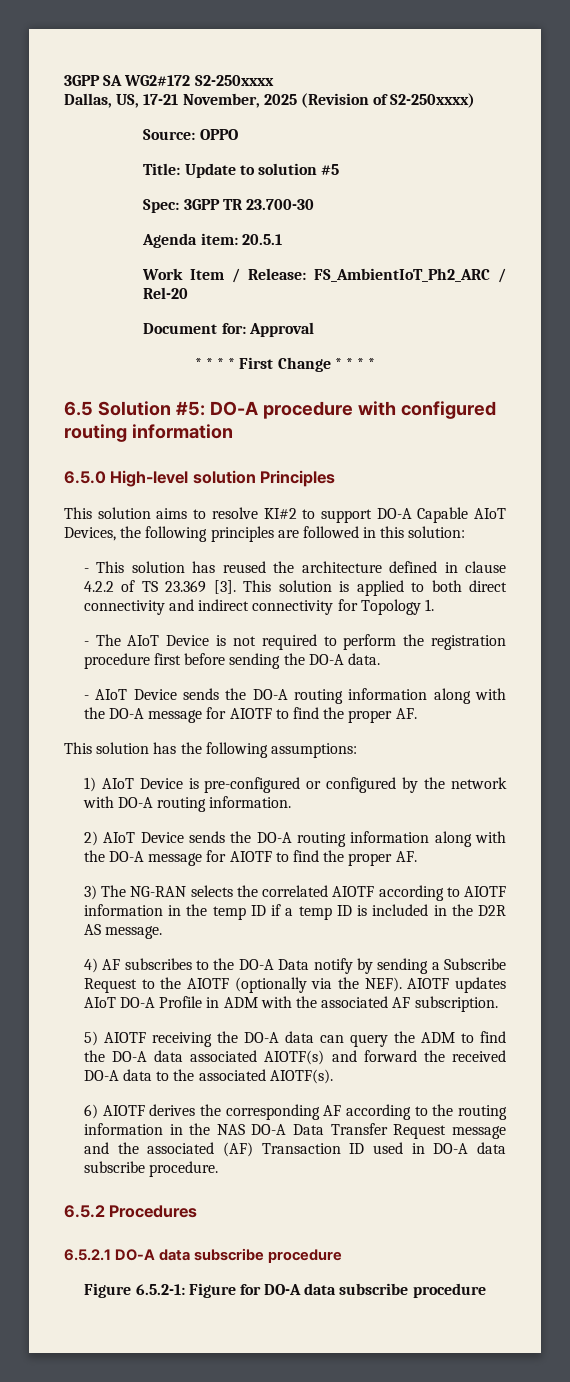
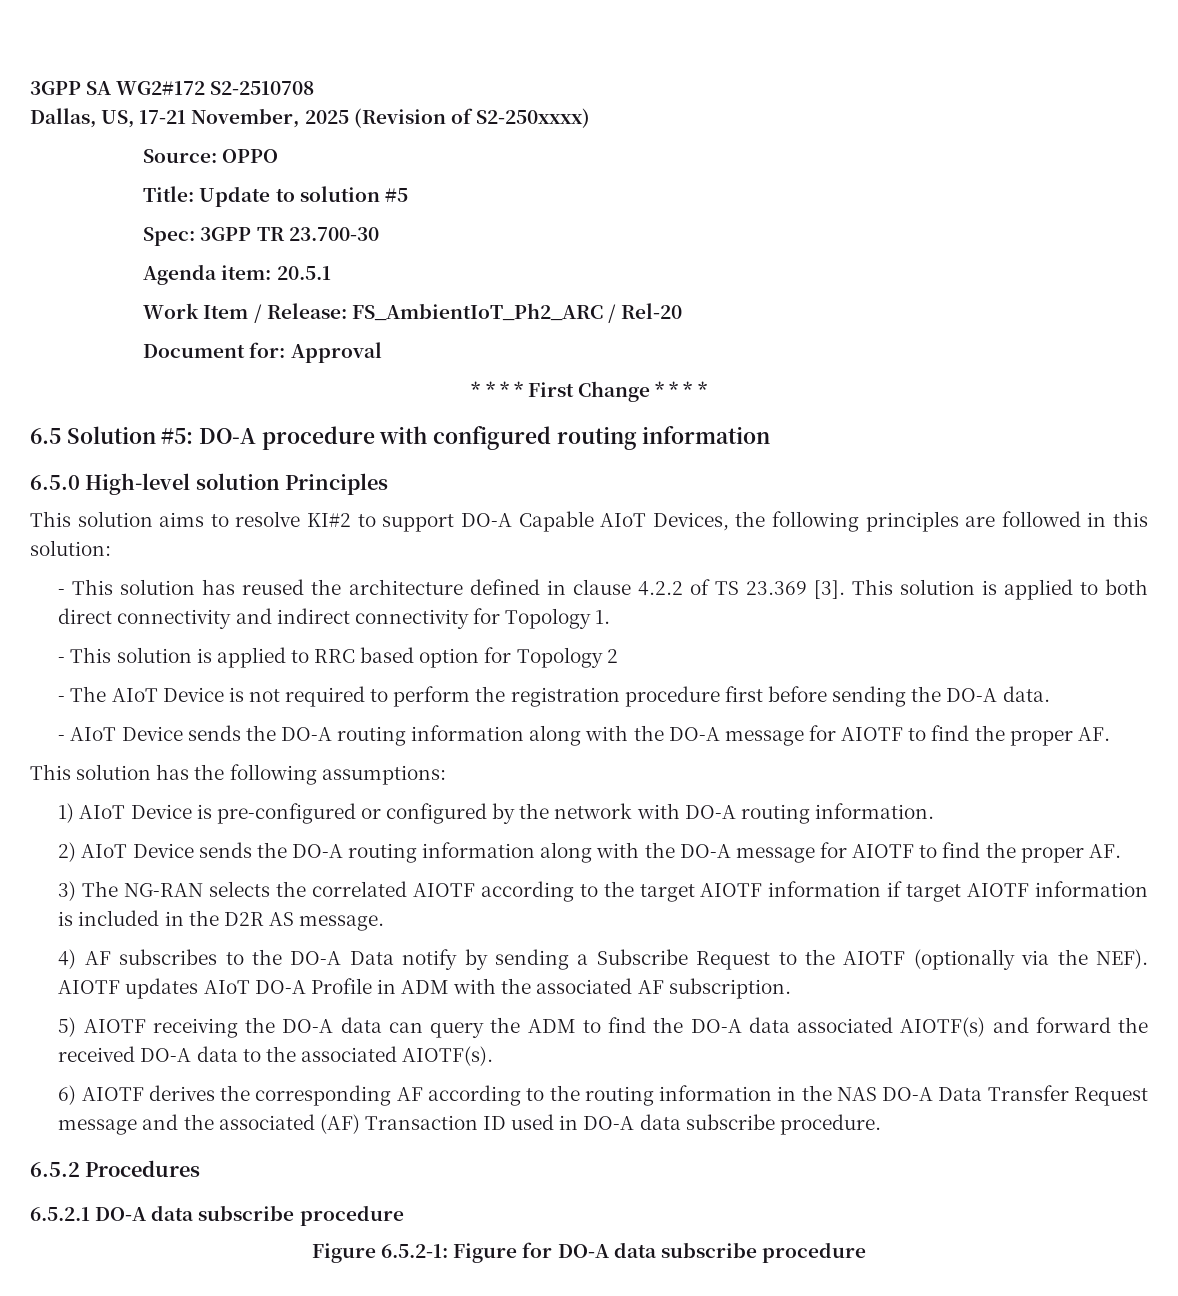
- 3GPP SA WG2#172 S2-250xxxx
+ 3GPP SA WG2#172 S2-2510708
+ - This solution is applied to RRC based option for Topology 2
- 3) The NG-RAN selects the correlated AIOTF according to AIOTF information in the temp ID if a temp ID is included in the D2R AS message.
+ 3) The NG-RAN selects the correlated AIOTF according to the target AIOTF information if target AIOTF information is included in the D2R AS message.

